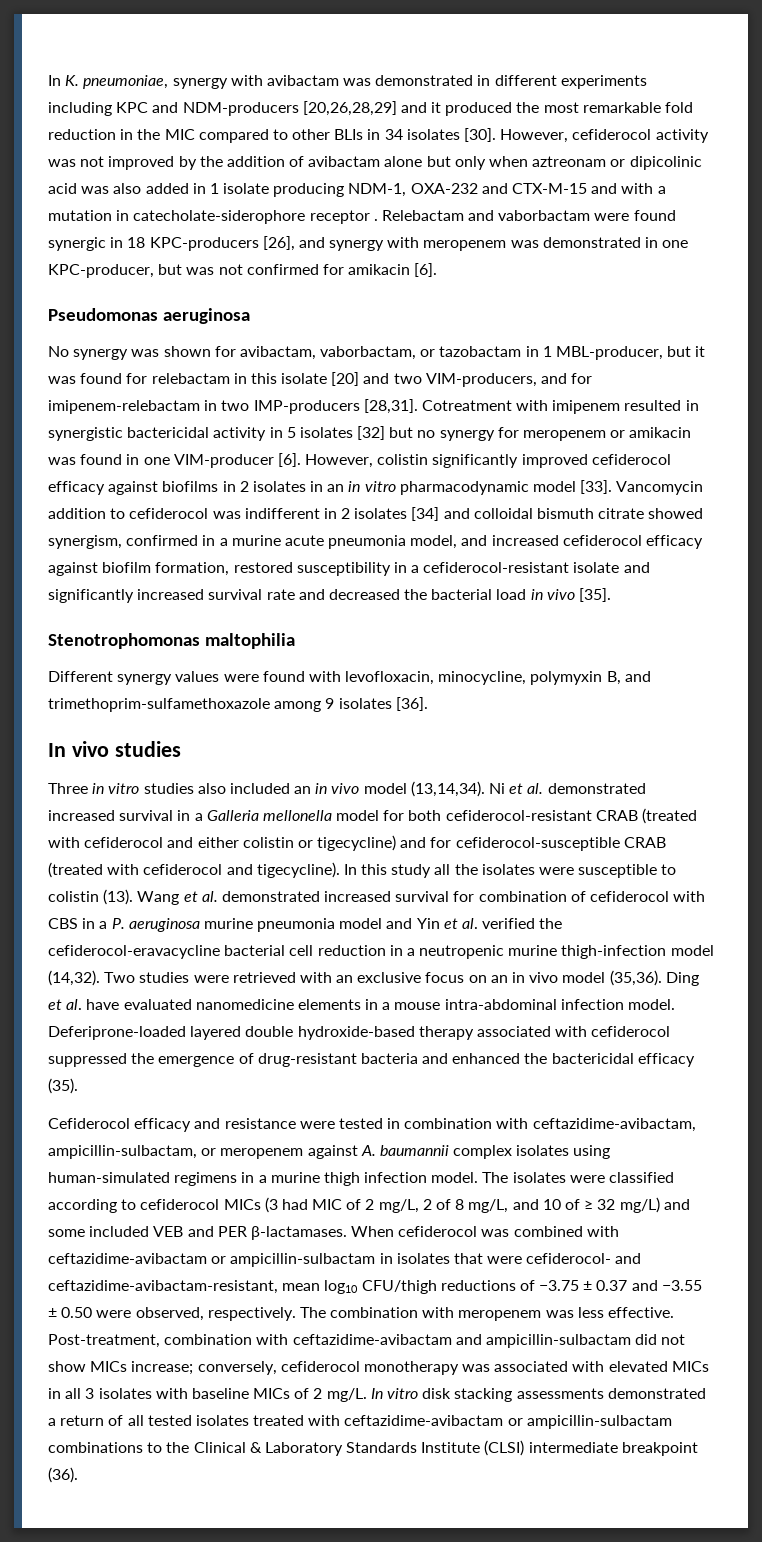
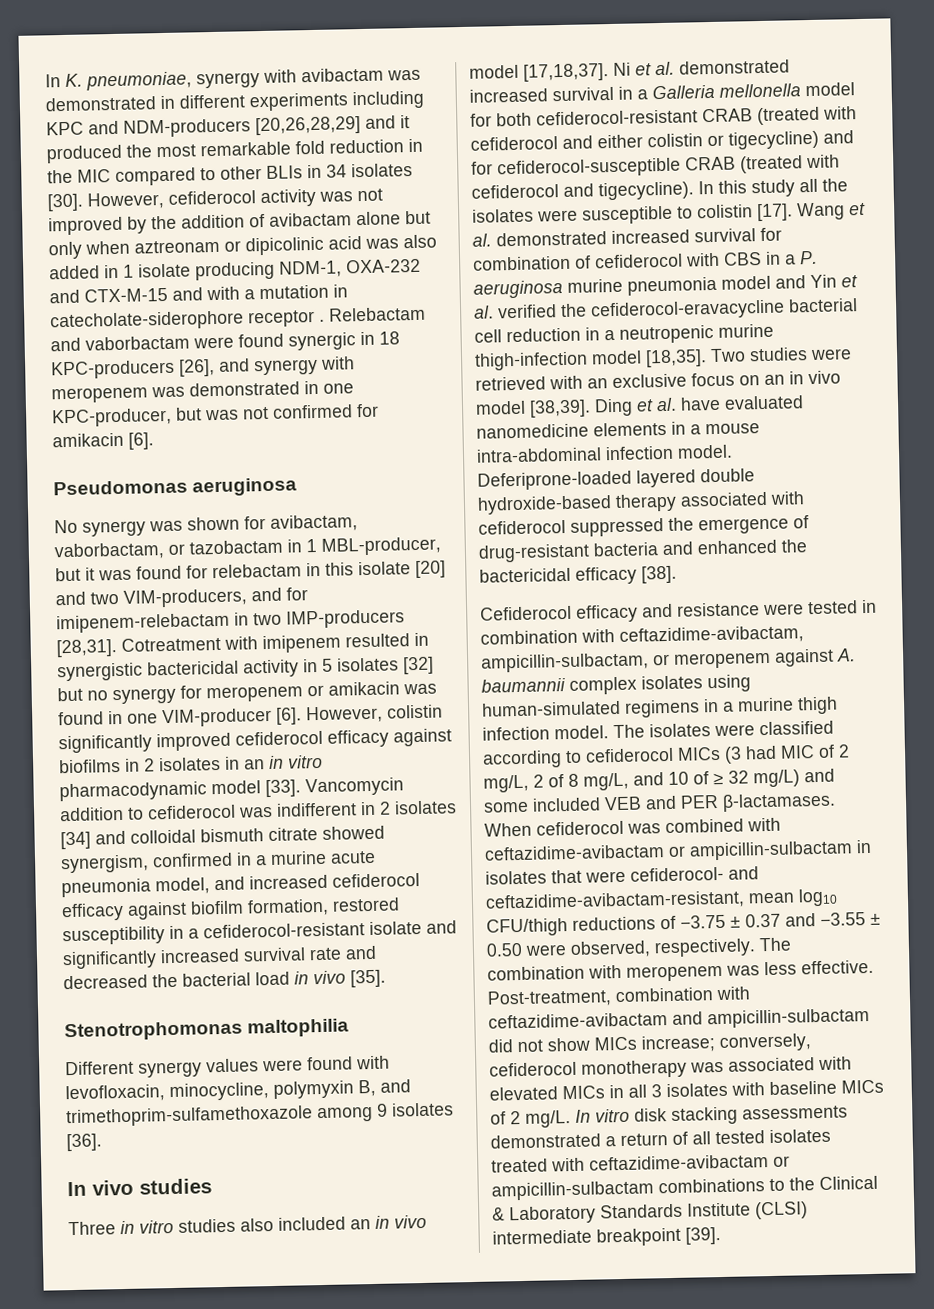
- Three in vitro studies also included an in vivo model (13,14,34).
+ Three in vitro studies also included an in vivo model [17,18,37].
- In this study all the isolates were susceptible to colistin (13).
+ In this study all the isolates were susceptible to colistin [17].
- Wang et al. demonstrated increased survival for combination of cefiderocol with CBS in a P. aeruginosa murine pneumonia model and Yin et al. verified the cefiderocol-eravacycline bacterial cell reduction in a neutropenic murine thigh-infection model (14,32).
+ Wang et al. demonstrated increased survival for combination of cefiderocol with CBS in a P. aeruginosa murine pneumonia model and Yin et al. verified the cefiderocol-eravacycline bacterial cell reduction in a neutropenic murine thigh-infection model [18,35].
- Two studies were retrieved with an exclusive focus on an in vivo model (35,36).
+ Two studies were retrieved with an exclusive focus on an in vivo model [38,39].
- Deferiprone-loaded layered double hydroxide-based therapy associated with cefiderocol suppressed the emergence of drug-resistant bacteria and enhanced the bactericidal efficacy (35).
+ Deferiprone-loaded layered double hydroxide-based therapy associated with cefiderocol suppressed the emergence of drug-resistant bacteria and enhanced the bactericidal efficacy [38].
- In vitro disk stacking assessments demonstrated a return of all tested isolates treated with ceftazidime-avibactam or ampicillin-sulbactam combinations to the Clinical & Laboratory Standards Institute (CLSI) intermediate breakpoint (36).
+ In vitro disk stacking assessments demonstrated a return of all tested isolates treated with ceftazidime-avibactam or ampicillin-sulbactam combinations to the Clinical & Laboratory Standards Institute (CLSI) intermediate breakpoint [39].

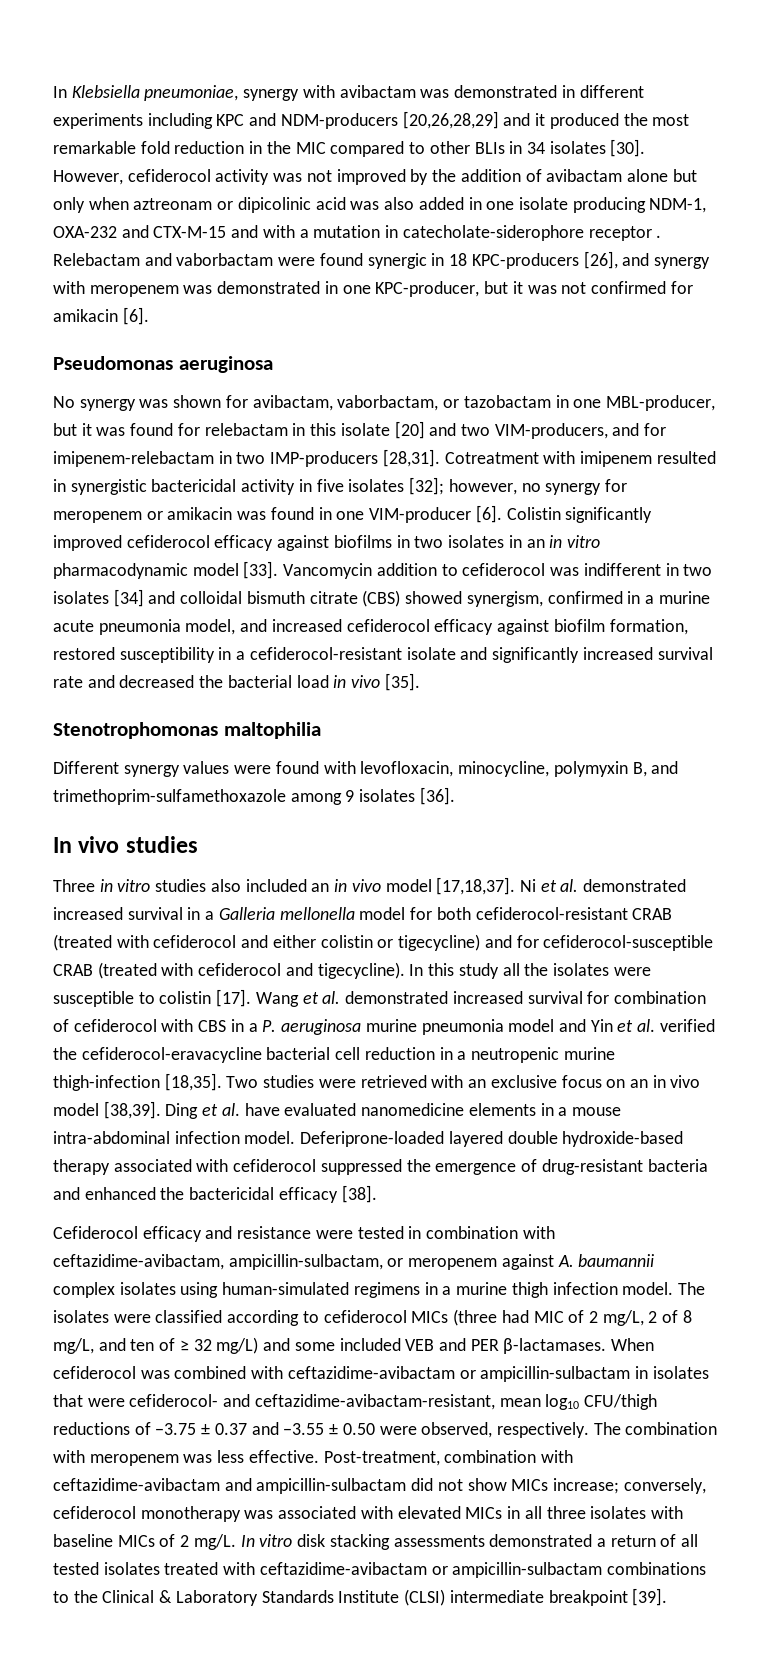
- In K. pneumoniae, synergy with avibactam was demonstrated in different experiments including KPC and NDM-producers [20,26,28,29] and it produced the most remarkable fold reduction in the MIC compared to other BLIs in 34 isolates [30].
+ In Klebsiella pneumoniae, synergy with avibactam was demonstrated in different experiments including KPC and NDM-producers [20,26,28,29] and it produced the most remarkable fold reduction in the MIC compared to other BLIs in 34 isolates [30].
- However, cefiderocol activity was not improved by the addition of avibactam alone but only when aztreonam or dipicolinic acid was also added in 1 isolate producing NDM-1, OXA-232 and CTX-M-15 and with a mutation in catecholate-siderophore receptor .
+ However, cefiderocol activity was not improved by the addition of avibactam alone but only when aztreonam or dipicolinic acid was also added in one isolate producing NDM-1, OXA-232 and CTX-M-15 and with a mutation in catecholate-siderophore receptor .
- Relebactam and vaborbactam were found synergic in 18 KPC-producers [26], and synergy with meropenem was demonstrated in one KPC-producer, but was not confirmed for amikacin [6].
+ Relebactam and vaborbactam were found synergic in 18 KPC-producers [26], and synergy with meropenem was demonstrated in one KPC-producer, but it was not confirmed for amikacin [6].
- No synergy was shown for avibactam, vaborbactam, or tazobactam in 1 MBL-producer, but it was found for relebactam in this isolate [20] and two VIM-producers, and for imipenem-relebactam in two IMP-producers [28,31].
+ No synergy was shown for avibactam, vaborbactam, or tazobactam in one MBL-producer, but it was found for relebactam in this isolate [20] and two VIM-producers, and for imipenem-relebactam in two IMP-producers [28,31].
- Cotreatment with imipenem resulted in synergistic bactericidal activity in 5 isolates [32] but no synergy for meropenem or amikacin was found in one VIM-producer [6].
+ Cotreatment with imipenem resulted in synergistic bactericidal activity in five isolates [32]; however, no synergy for meropenem or amikacin was found in one VIM-producer [6].
- However, colistin significantly improved cefiderocol efficacy against biofilms in 2 isolates in an in vitro pharmacodynamic model [33].
+ Colistin significantly improved cefiderocol efficacy against biofilms in two isolates in an in vitro pharmacodynamic model [33].
- Vancomycin addition to cefiderocol was indifferent in 2 isolates [34] and colloidal bismuth citrate showed synergism, confirmed in a murine acute pneumonia model, and increased cefiderocol efficacy against biofilm formation, restored susceptibility in a cefiderocol-resistant isolate and significantly increased survival rate and decreased the bacterial load in vivo [35].
+ Vancomycin addition to cefiderocol was indifferent in two isolates [34] and colloidal bismuth citrate (CBS) showed synergism, confirmed in a murine acute pneumonia model, and increased cefiderocol efficacy against biofilm formation, restored susceptibility in a cefiderocol-resistant isolate and significantly increased survival rate and decreased the bacterial load in vivo [35].
- Wang et al. demonstrated increased survival for combination of cefiderocol with CBS in a P. aeruginosa murine pneumonia model and Yin et al. verified the cefiderocol-eravacycline bacterial cell reduction in a neutropenic murine thigh-infection model [18,35].
+ Wang et al. demonstrated increased survival for combination of cefiderocol with CBS in a P. aeruginosa murine pneumonia model and Yin et al. verified the cefiderocol-eravacycline bacterial cell reduction in a neutropenic murine thigh-infection [18,35].
- The isolates were classified according to cefiderocol MICs (3 had MIC of 2 mg/L, 2 of 8 mg/L, and 10 of ≥ 32 mg/L) and some included VEB and PER β-lactamases.
+ The isolates were classified according to cefiderocol MICs (three had MIC of 2 mg/L, 2 of 8 mg/L, and ten of ≥ 32 mg/L) and some included VEB and PER β-lactamases.
- Post-treatment, combination with ceftazidime-avibactam and ampicillin-sulbactam did not show MICs increase; conversely, cefiderocol monotherapy was associated with elevated MICs in all 3 isolates with baseline MICs of 2 mg/L.
+ Post-treatment, combination with ceftazidime-avibactam and ampicillin-sulbactam did not show MICs increase; conversely, cefiderocol monotherapy was associated with elevated MICs in all three isolates with baseline MICs of 2 mg/L.

